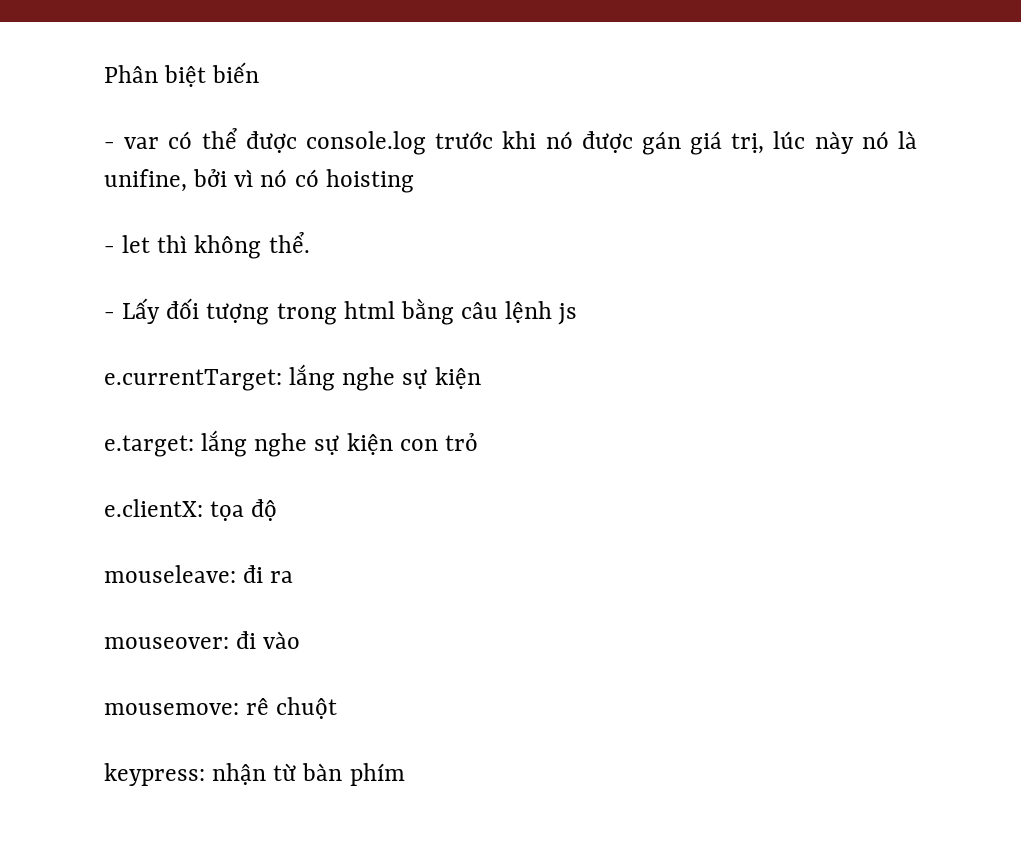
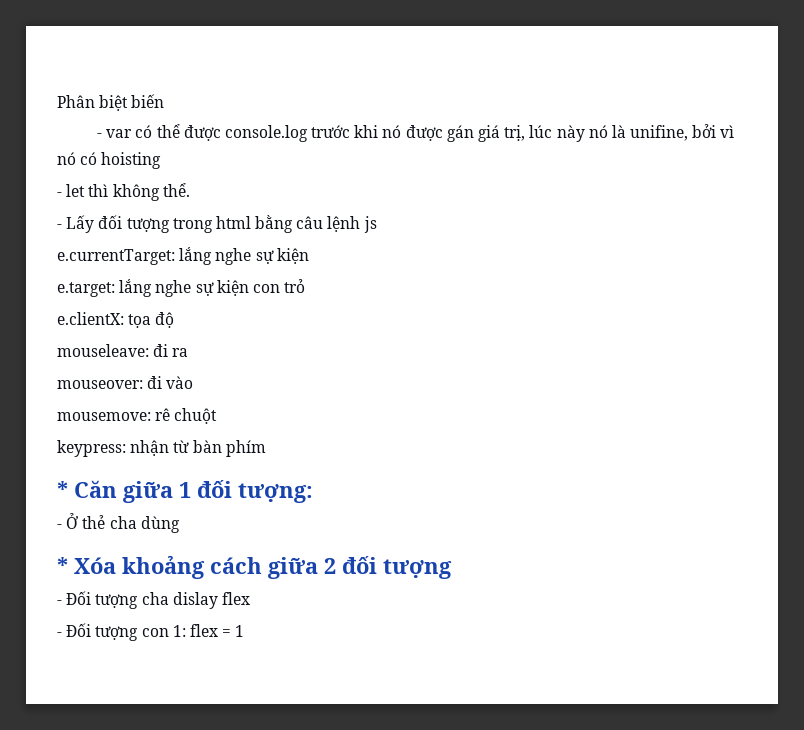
+ * Căn giữa 1 đối tượng:
+ - Ở thẻ cha dùng
+ * Xóa khoảng cách giữa 2 đối tượng
+ - Đối tượng cha dislay flex
+ - Đối tượng con 1: flex = 1

